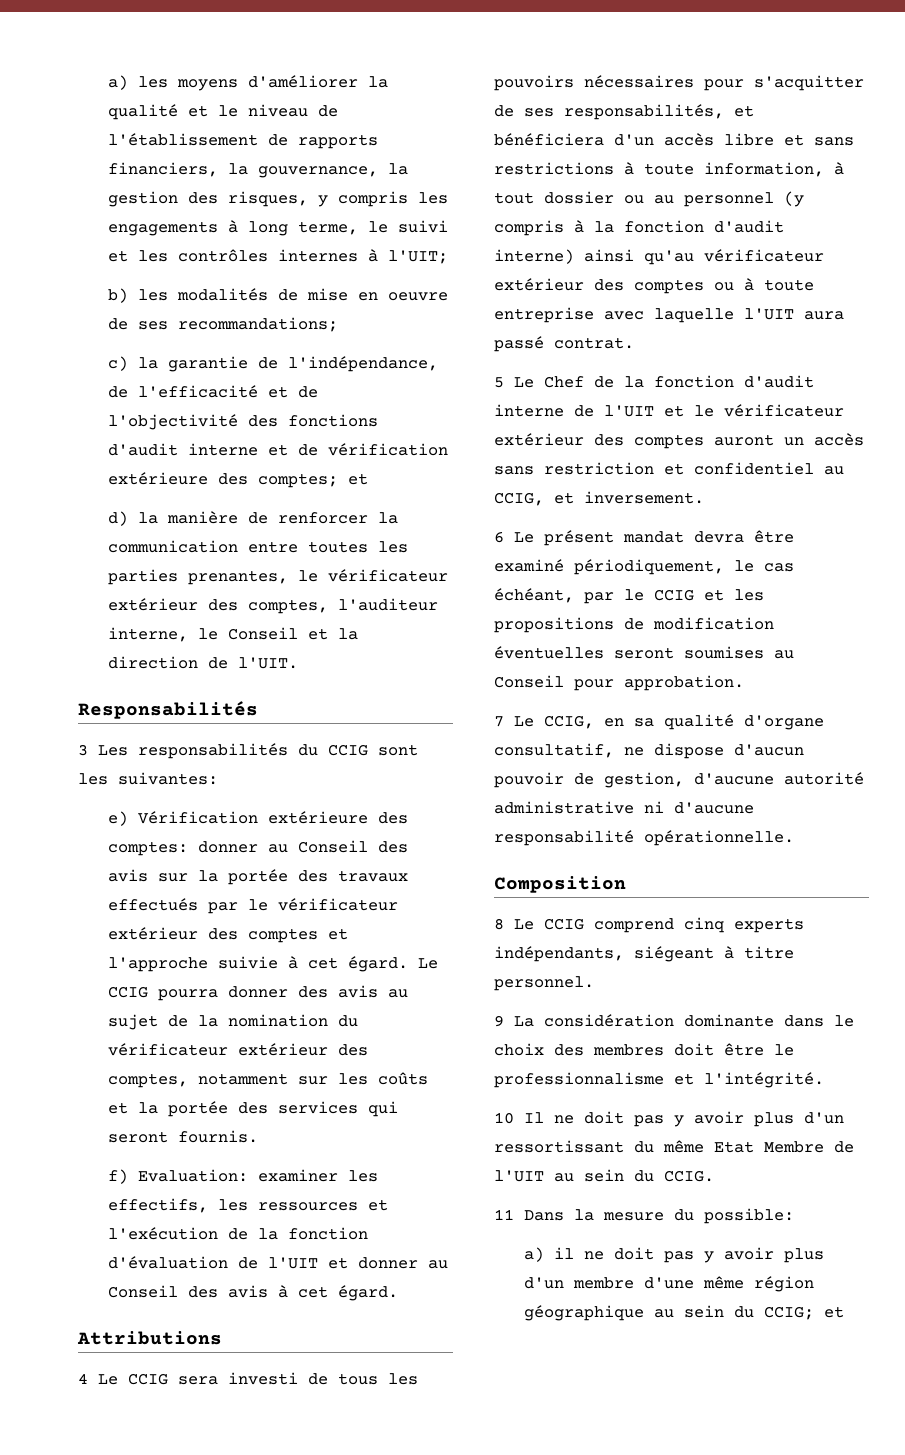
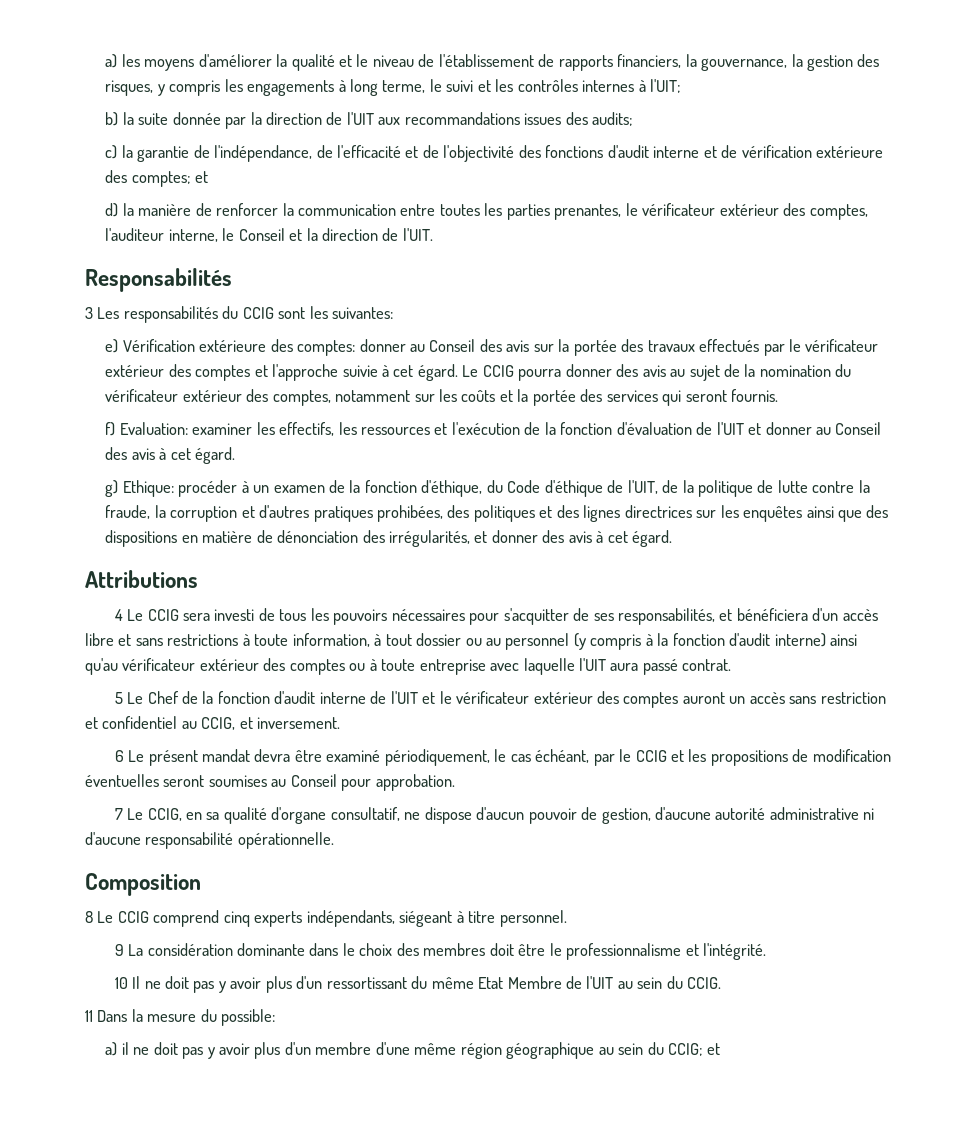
- b) les modalités de mise en oeuvre de ses recommandations;
+ b) la suite donnée par la direction de l'UIT aux recommandations issues des audits;
+ g) Ethique: procéder à un examen de la fonction d'éthique, du Code d'éthique de l'UIT, de la politique de lutte contre la fraude, la corruption et d'autres pratiques prohibées, des politiques et des lignes directrices sur les enquêtes ainsi que des dispositions en matière de dénonciation des irrégularités, et donner des avis à cet égard.

